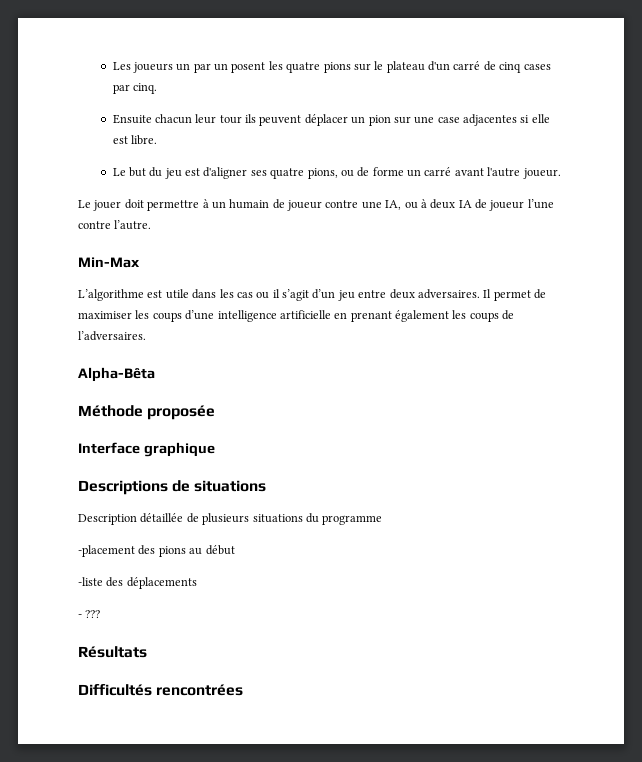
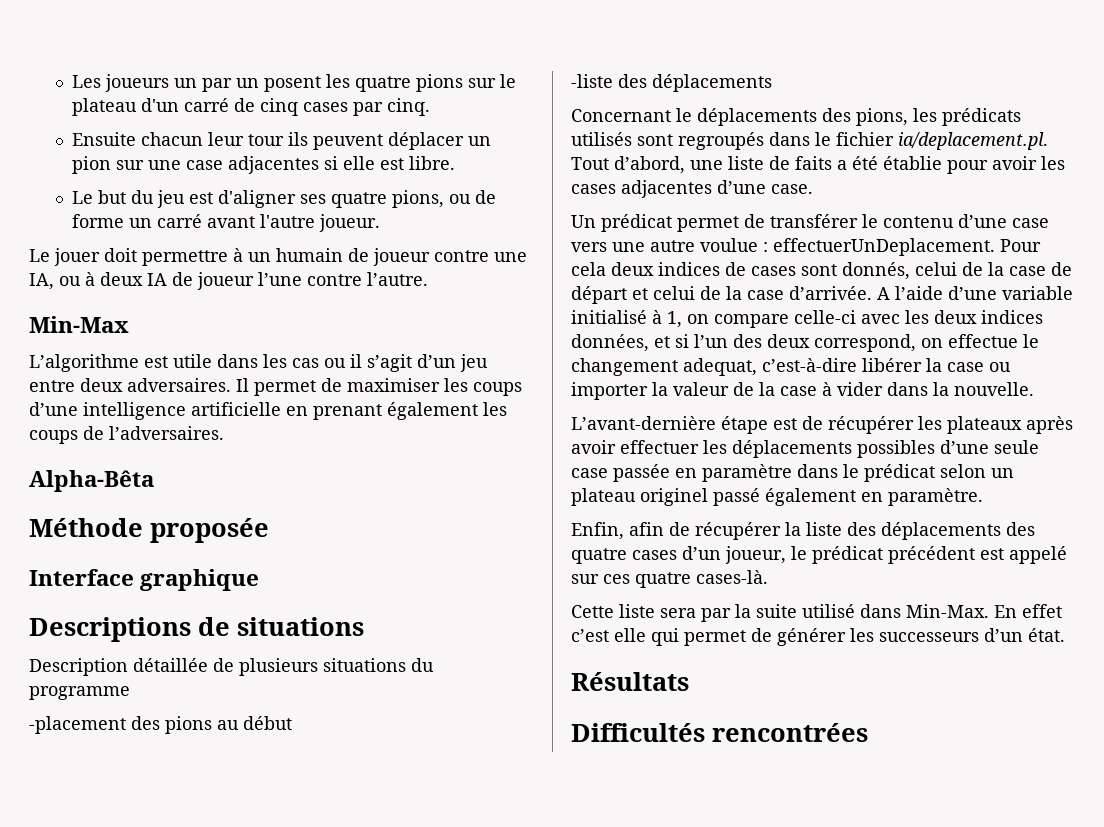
- - ???
+ Concernant le déplacements des pions, les prédicats utilisés sont regroupés dans le fichier ia/deplacement.pl. Tout d’abord, une liste de faits a été établie pour avoir les cases adjacentes d’une case.
+ Un prédicat permet de transférer le contenu d’une case vers une autre voulue : effectuerUnDeplacement. Pour cela deux indices de cases sont donnés, celui de la case de départ et celui de la case d’arrivée. A l’aide d’une variable initialisé à 1, on compare celle-ci avec les deux indices données, et si l’un des deux correspond, on effectue le changement adequat, c’est-à-dire libérer la case ou importer la valeur de la case à vider dans la nouvelle.
+ L’avant-dernière étape est de récupérer les plateaux après avoir effectuer les déplacements possibles d’une seule case passée en paramètre dans le prédicat selon un plateau originel passé également en paramètre.
+ Enfin, afin de récupérer la liste des déplacements des quatre cases d’un joueur, le prédicat précédent est appelé sur ces quatre cases-là.
+ Cette liste sera par la suite utilisé dans Min-Max. En effet c’est elle qui permet de générer les successeurs d’un état.

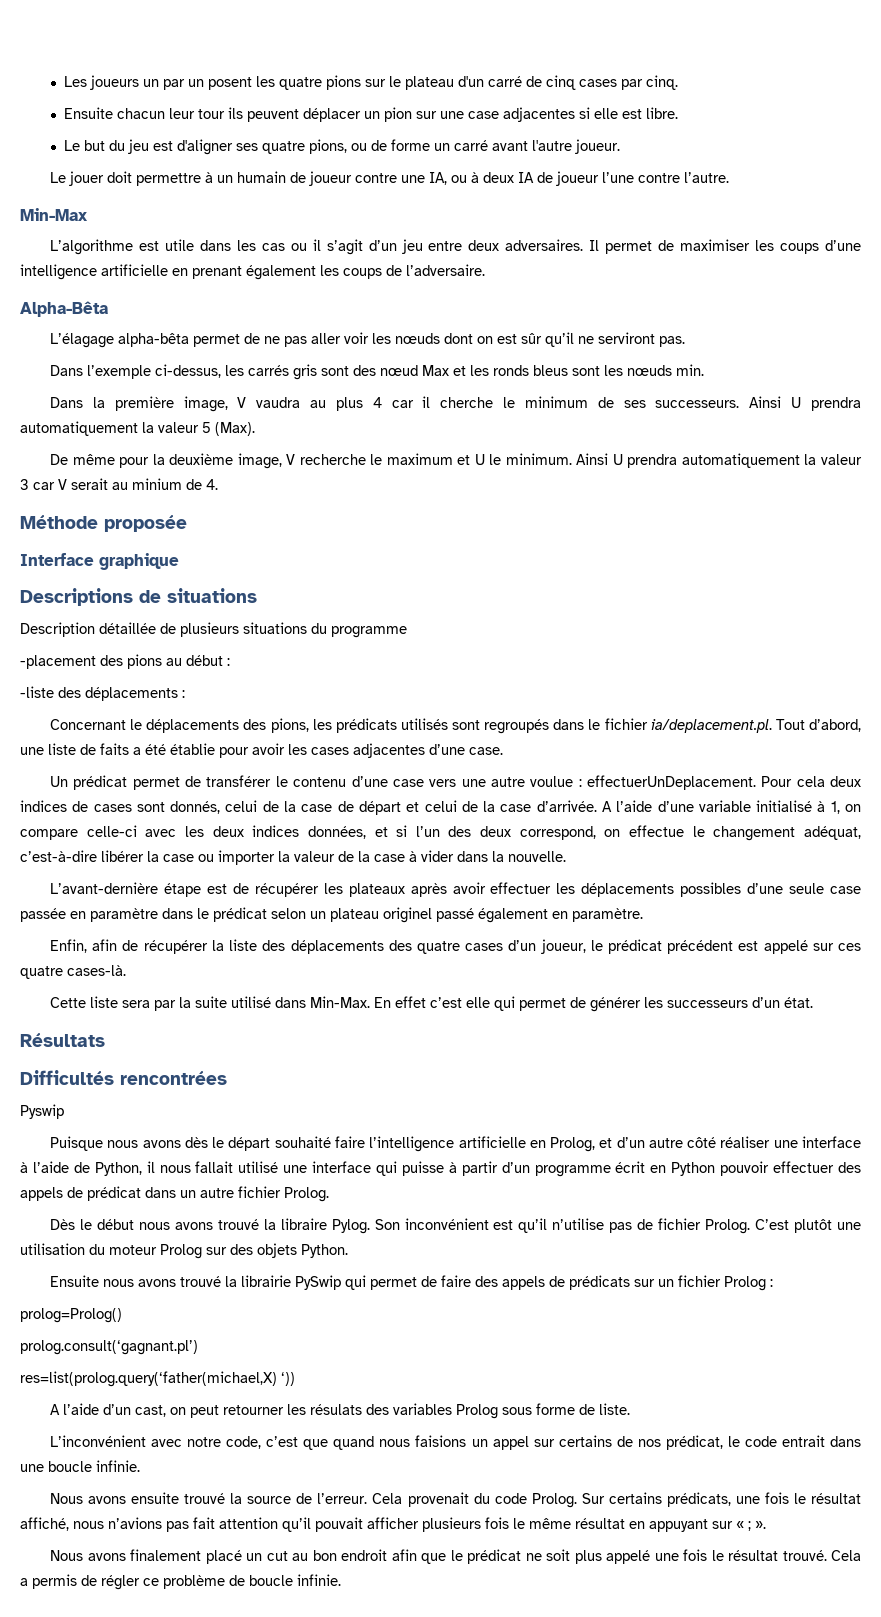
- Il permet de maximiser les coups d’une intelligence artificielle en prenant également les coups de l’adversaires.
+ Il permet de maximiser les coups d’une intelligence artificielle en prenant également les coups de l’adversaire.
+ L’élagage alpha-bêta permet de ne pas aller voir les nœuds dont on est sûr qu’il ne serviront pas.
+ Dans l’exemple ci-dessus, les carrés gris sont des nœud Max et les ronds bleus sont les nœuds min.
+ Dans la première image, V vaudra au plus 4 car il cherche le minimum de ses successeurs. Ainsi U prendra automatiquement la valeur 5 (Max).
+ De même pour la deuxième image, V recherche le maximum et U le minimum. Ainsi U prendra automatiquement la valeur 3 car V serait au minium de 4.
- -placement des pions au début
+ -placement des pions au début :
- -liste des déplacements
+ -liste des déplacements :
- A l’aide d’une variable initialisé à 1, on compare celle-ci avec les deux indices données, et si l’un des deux correspond, on effectue le changement adequat, c’est-à-dire libérer la case ou importer la valeur de la case à vider dans la nouvelle.
+ A l’aide d’une variable initialisé à 1, on compare celle-ci avec les deux indices données, et si l’un des deux correspond, on effectue le changement adéquat, c’est-à-dire libérer la case ou importer la valeur de la case à vider dans la nouvelle.
+ Pyswip
+ Puisque nous avons dès le départ souhaité faire l’intelligence artificielle en Prolog, et d’un autre côté réaliser une interface à l’aide de Python, il nous fallait utilisé une interface qui puisse à partir d’un programme écrit en Python pouvoir effectuer des appels de prédicat dans un autre fichier Prolog.
+ Dès le début nous avons trouvé la libraire Pylog. Son inconvénient est qu’il n’utilise pas de fichier Prolog. C’est plutôt une utilisation du moteur Prolog sur des objets Python.
+ Ensuite nous avons trouvé la librairie PySwip qui permet de faire des appels de prédicats sur un fichier Prolog :
+ prolog=Prolog()
+ prolog.consult(‘gagnant.pl’)
+ res=list(prolog.query(‘father(michael,X) ‘))
+ A l’aide d’un cast, on peut retourner les résulats des variables Prolog sous forme de liste.
+ L’inconvénient avec notre code, c’est que quand nous faisions un appel sur certains de nos prédicat, le code entrait dans une boucle infinie.
+ Nous avons ensuite trouvé la source de l’erreur. Cela provenait du code Prolog. Sur certains prédicats, une fois le résultat affiché, nous n’avions pas fait attention qu’il pouvait afficher plusieurs fois le même résultat en appuyant sur « ; ».
+ Nous avons finalement placé un cut au bon endroit afin que le prédicat ne soit plus appelé une fois le résultat trouvé. Cela a permis de régler ce problème de boucle infinie.

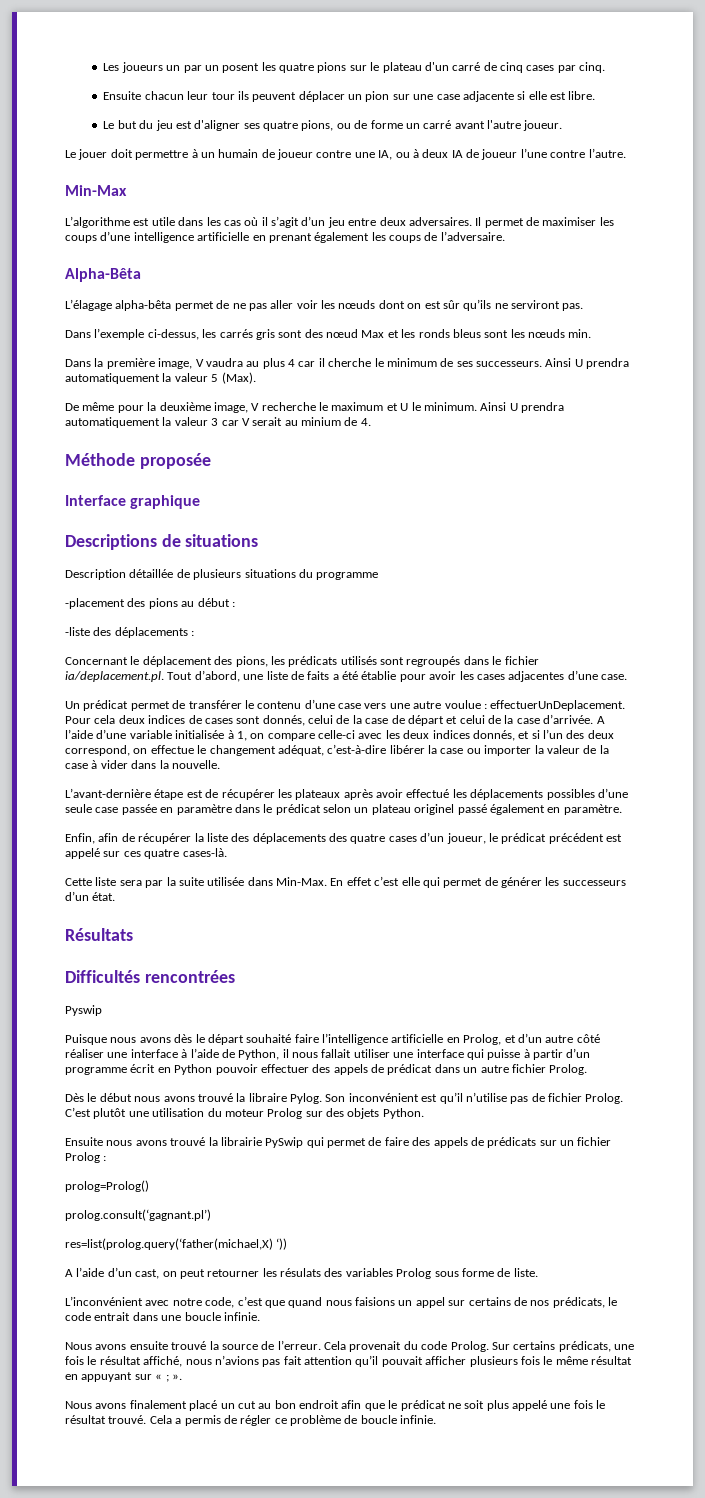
- Ensuite chacun leur tour ils peuvent déplacer un pion sur une case adjacentes si elle est libre.
+ Ensuite chacun leur tour ils peuvent déplacer un pion sur une case adjacente si elle est libre.
- L’algorithme est utile dans les cas ou il s’agit d’un jeu entre deux adversaires.
+ L’algorithme est utile dans les cas où il s’agit d’un jeu entre deux adversaires.
- L’élagage alpha-bêta permet de ne pas aller voir les nœuds dont on est sûr qu’il ne serviront pas.
+ L’élagage alpha-bêta permet de ne pas aller voir les nœuds dont on est sûr qu’ils ne serviront pas.
- Concernant le déplacements des pions, les prédicats utilisés sont regroupés dans le fichier ia/deplacement.pl. Tout d’abord, une liste de faits a été établie pour avoir les cases adjacentes d’une case.
+ Concernant le déplacement des pions, les prédicats utilisés sont regroupés dans le fichier ia/deplacement.pl. Tout d’abord, une liste de faits a été établie pour avoir les cases adjacentes d’une case.
- A l’aide d’une variable initialisé à 1, on compare celle-ci avec les deux indices données, et si l’un des deux correspond, on effectue le changement adéquat, c’est-à-dire libérer la case ou importer la valeur de la case à vider dans la nouvelle.
+ A l’aide d’une variable initialisée à 1, on compare celle-ci avec les deux indices donnés, et si l’un des deux correspond, on effectue le changement adéquat, c’est-à-dire libérer la case ou importer la valeur de la case à vider dans la nouvelle.
- L’avant-dernière étape est de récupérer les plateaux après avoir effectuer les déplacements possibles d’une seule case passée en paramètre dans le prédicat selon un plateau originel passé également en paramètre.
+ L’avant-dernière étape est de récupérer les plateaux après avoir effectué les déplacements possibles d’une seule case passée en paramètre dans le prédicat selon un plateau originel passé également en paramètre.
- Cette liste sera par la suite utilisé dans Min-Max.
+ Cette liste sera par la suite utilisée dans Min-Max.
- Puisque nous avons dès le départ souhaité faire l’intelligence artificielle en Prolog, et d’un autre côté réaliser une interface à l’aide de Python, il nous fallait utilisé une interface qui puisse à partir d’un programme écrit en Python pouvoir effectuer des appels de prédicat dans un autre fichier Prolog.
+ Puisque nous avons dès le départ souhaité faire l’intelligence artificielle en Prolog, et d’un autre côté réaliser une interface à l’aide de Python, il nous fallait utiliser une interface qui puisse à partir d’un programme écrit en Python pouvoir effectuer des appels de prédicat dans un autre fichier Prolog.
- L’inconvénient avec notre code, c’est que quand nous faisions un appel sur certains de nos prédicat, le code entrait dans une boucle infinie.
+ L’inconvénient avec notre code, c’est que quand nous faisions un appel sur certains de nos prédicats, le code entrait dans une boucle infinie.

